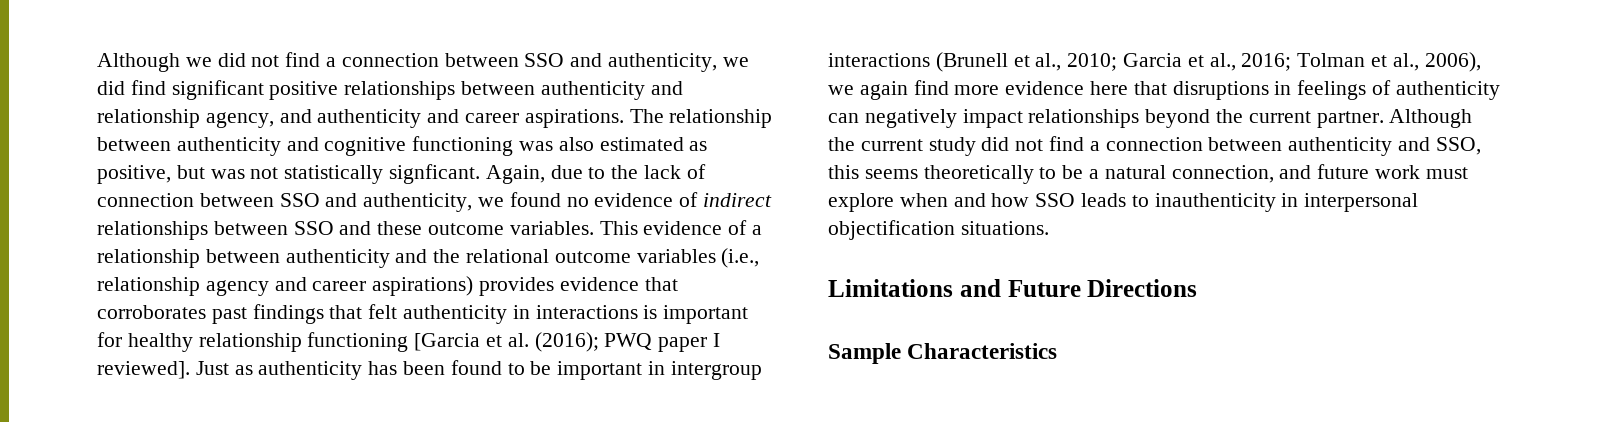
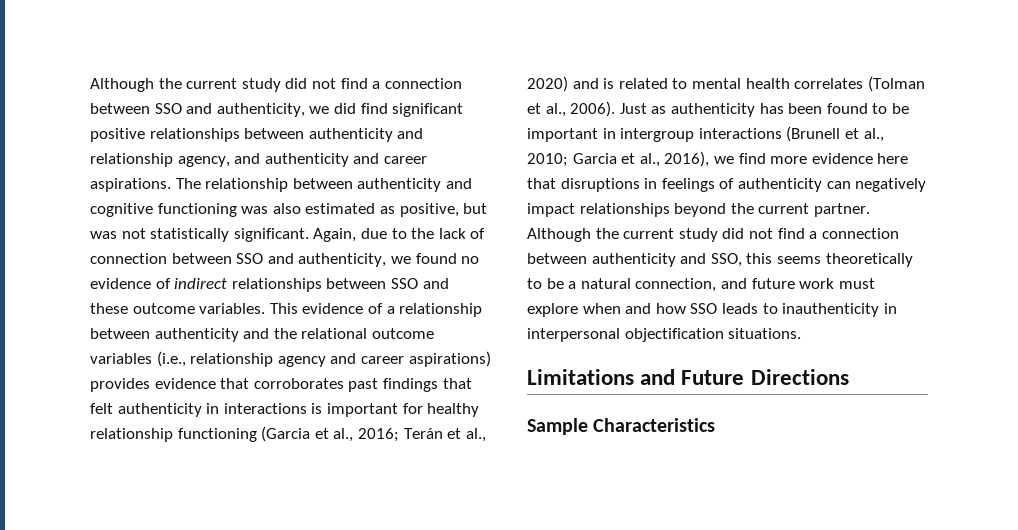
- Although we did not find a connection between SSO and authenticity, we did find significant positive relationships between authenticity and relationship agency, and authenticity and career aspirations.
+ Although the current study did not find a connection between SSO and authenticity, we did find significant positive relationships between authenticity and relationship agency, and authenticity and career aspirations.
- The relationship between authenticity and cognitive functioning was also estimated as positive, but was not statistically signficant.
+ The relationship between authenticity and cognitive functioning was also estimated as positive, but was not statistically significant.
- This evidence of a relationship between authenticity and the relational outcome variables (i.e., relationship agency and career aspirations) provides evidence that corroborates past findings that felt authenticity in interactions is important for healthy relationship functioning [Garcia et al. (2016); PWQ paper I reviewed].
+ This evidence of a relationship between authenticity and the relational outcome variables (i.e., relationship agency and career aspirations) provides evidence that corroborates past findings that felt authenticity in interactions is important for healthy relationship functioning (Garcia et al., 2016; Terán et al., 2020) and is related to mental health correlates (Tolman et al., 2006).
- Just as authenticity has been found to be important in intergroup interactions (Brunell et al., 2010; Garcia et al., 2016; Tolman et al., 2006), we again find more evidence here that disruptions in feelings of authenticity can negatively impact relationships beyond the current partner.
+ Just as authenticity has been found to be important in intergroup interactions (Brunell et al., 2010; Garcia et al., 2016), we find more evidence here that disruptions in feelings of authenticity can negatively impact relationships beyond the current partner.

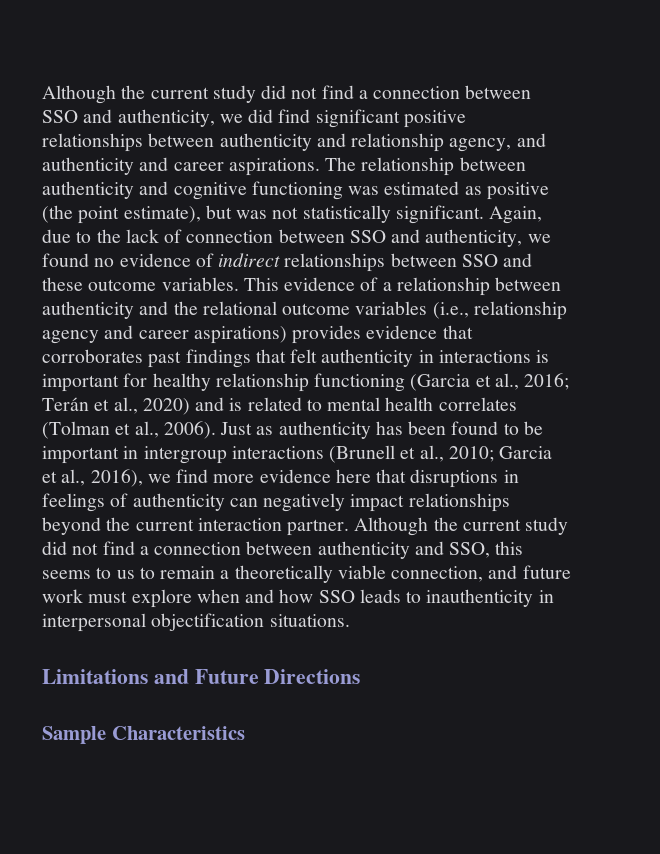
- The relationship between authenticity and cognitive functioning was also estimated as positive, but was not statistically significant.
+ The relationship between authenticity and cognitive functioning was estimated as positive (the point estimate), but was not statistically significant.
- Just as authenticity has been found to be important in intergroup interactions (Brunell et al., 2010; Garcia et al., 2016), we find more evidence here that disruptions in feelings of authenticity can negatively impact relationships beyond the current partner.
+ Just as authenticity has been found to be important in intergroup interactions (Brunell et al., 2010; Garcia et al., 2016), we find more evidence here that disruptions in feelings of authenticity can negatively impact relationships beyond the current interaction partner.
- Although the current study did not find a connection between authenticity and SSO, this seems theoretically to be a natural connection, and future work must explore when and how SSO leads to inauthenticity in interpersonal objectification situations.
+ Although the current study did not find a connection between authenticity and SSO, this seems to us to remain a theoretically viable connection, and future work must explore when and how SSO leads to inauthenticity in interpersonal objectification situations.

